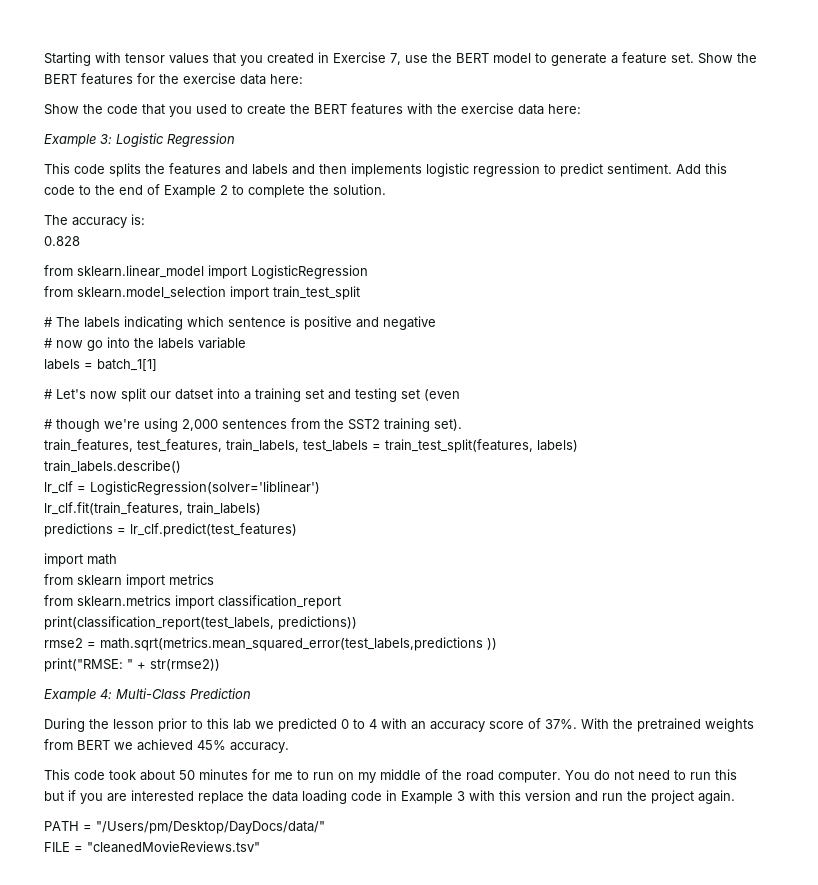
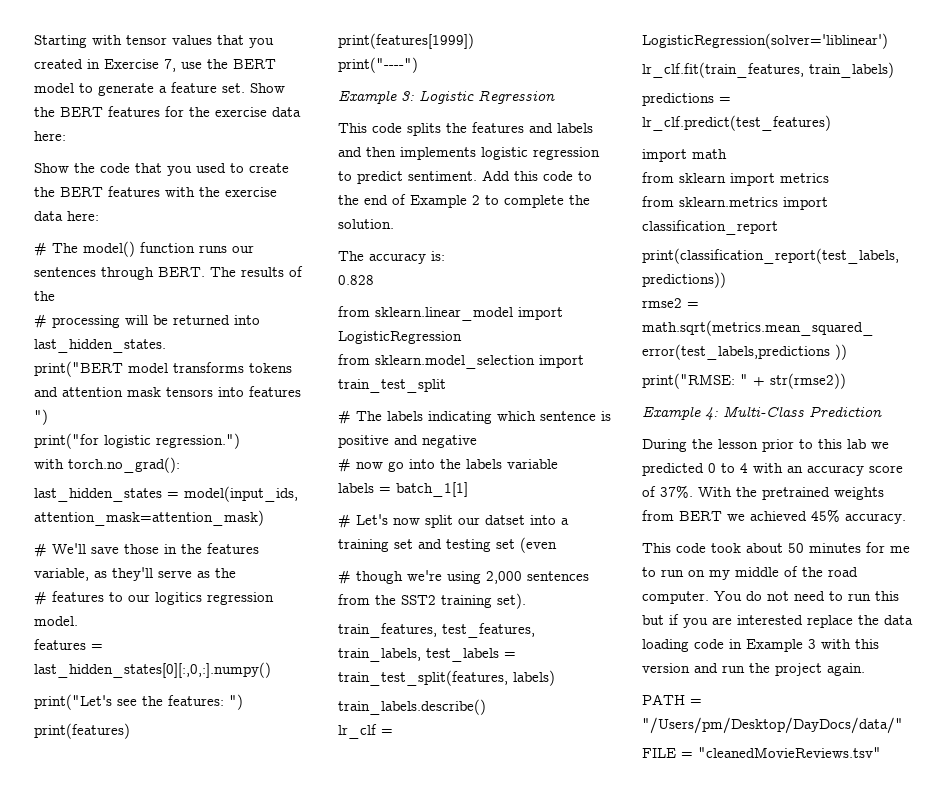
+ # The model() function runs our sentences through BERT. The results of the
+ # processing will be returned into last_hidden_states.
+ print("BERT model transforms tokens and attention mask tensors into features ")
+ print("for logistic regression.")
+ with torch.no_grad():
+ last_hidden_states = model(input_ids, attention_mask=attention_mask)
+ # We'll save those in the features variable, as they'll serve as the
+ # features to our logitics regression model.
+ features = last_hidden_states[0][:,0,:].numpy()
+ print("Let's see the features: ")
+ print(features)
+ print(features[1999])
+ print("----")

